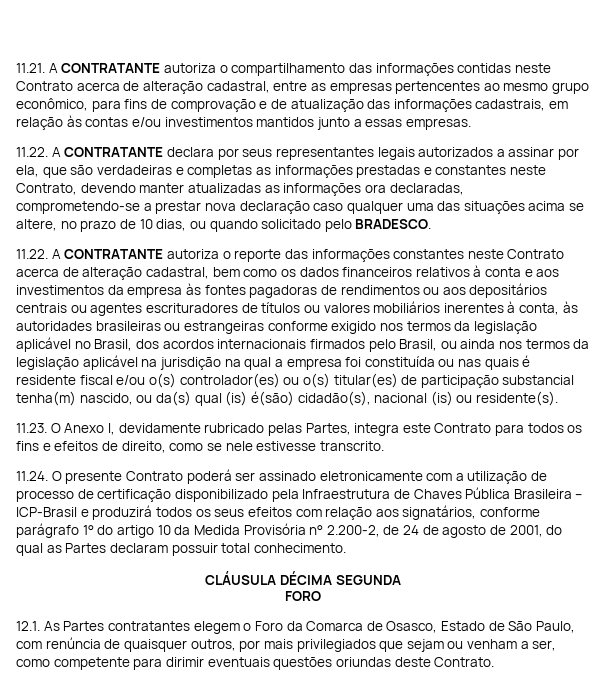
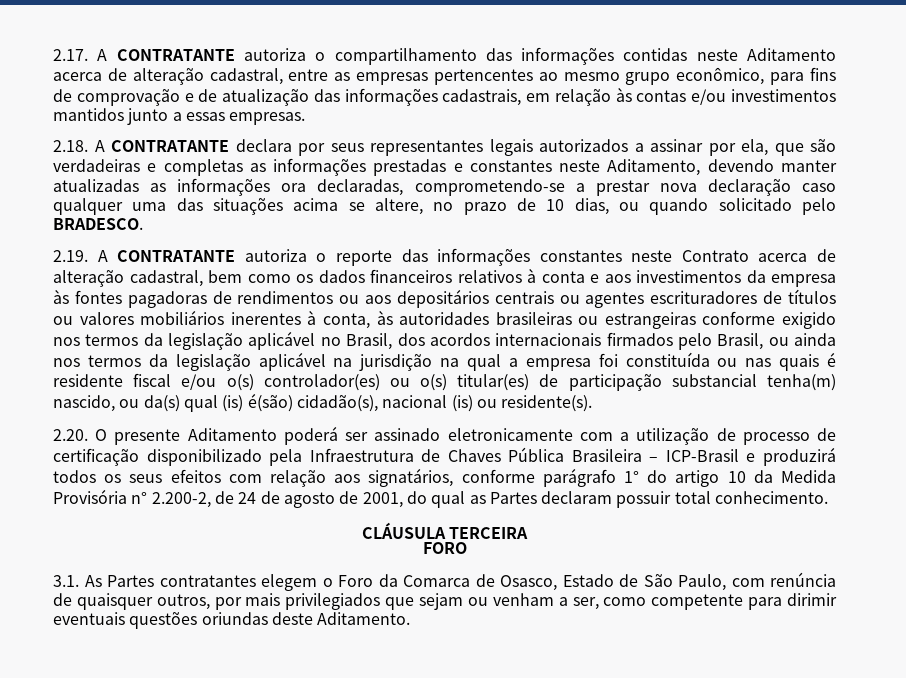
- 11.21. A CONTRATANTE autoriza o compartilhamento das informações contidas neste Contrato acerca de alteração cadastral, entre as empresas pertencentes ao mesmo grupo econômico, para fins de comprovação e de atualização das informações cadastrais, em relação às contas e/ou investimentos mantidos junto a essas empresas.
+ 2.17. A CONTRATANTE autoriza o compartilhamento das informações contidas neste Aditamento acerca de alteração cadastral, entre as empresas pertencentes ao mesmo grupo econômico, para fins de comprovação e de atualização das informações cadastrais, em relação às contas e/ou investimentos mantidos junto a essas empresas.
- 11.22. A CONTRATANTE declara por seus representantes legais autorizados a assinar por ela, que são verdadeiras e completas as informações prestadas e constantes neste Contrato, devendo manter atualizadas as informações ora declaradas, comprometendo-se a prestar nova declaração caso qualquer uma das situações acima se altere, no prazo de 10 dias, ou quando solicitado pelo BRADESCO.
+ 2.18. A CONTRATANTE declara por seus representantes legais autorizados a assinar por ela, que são verdadeiras e completas as informações prestadas e constantes neste Aditamento, devendo manter atualizadas as informações ora declaradas, comprometendo-se a prestar nova declaração caso qualquer uma das situações acima se altere, no prazo de 10 dias, ou quando solicitado pelo BRADESCO.
- 11.22. A CONTRATANTE autoriza o reporte das informações constantes neste Contrato acerca de alteração cadastral, bem como os dados financeiros relativos à conta e aos investimentos da empresa às fontes pagadoras de rendimentos ou aos depositários centrais ou agentes escrituradores de títulos ou valores mobiliários inerentes à conta, às autoridades brasileiras ou estrangeiras conforme exigido nos termos da legislação aplicável no Brasil, dos acordos internacionais firmados pelo Brasil, ou ainda nos termos da legislação aplicável na jurisdição na qual a empresa foi constituída ou nas quais é residente fiscal e/ou o(s) controlador(es) ou o(s) titular(es) de participação substancial tenha(m) nascido, ou da(s) qual (is) é(são) cidadão(s), nacional (is) ou residente(s).
+ 2.19. A CONTRATANTE autoriza o reporte das informações constantes neste Contrato acerca de alteração cadastral, bem como os dados financeiros relativos à conta e aos investimentos da empresa às fontes pagadoras de rendimentos ou aos depositários centrais ou agentes escrituradores de títulos ou valores mobiliários inerentes à conta, às autoridades brasileiras ou estrangeiras conforme exigido nos termos da legislação aplicável no Brasil, dos acordos internacionais firmados pelo Brasil, ou ainda nos termos da legislação aplicável na jurisdição na qual a empresa foi constituída ou nas quais é residente fiscal e/ou o(s) controlador(es) ou o(s) titular(es) de participação substancial tenha(m) nascido, ou da(s) qual (is) é(são) cidadão(s), nacional (is) ou residente(s).
- 11.23. O Anexo I, devidamente rubricado pelas Partes, integra este Contrato para todos os fins e efeitos de direito, como se nele estivesse transcrito.
- 11.24. O presente Contrato poderá ser assinado eletronicamente com a utilização de processo de certificação disponibilizado pela Infraestrutura de Chaves Pública Brasileira – ICP-Brasil e produzirá todos os seus efeitos com relação aos signatários, conforme parágrafo 1° do artigo 10 da Medida Provisória n° 2.200-2, de 24 de agosto de 2001, do qual as Partes declaram possuir total conhecimento.
+ 2.20. O presente Aditamento poderá ser assinado eletronicamente com a utilização de processo de certificação disponibilizado pela Infraestrutura de Chaves Pública Brasileira – ICP-Brasil e produzirá todos os seus efeitos com relação aos signatários, conforme parágrafo 1° do artigo 10 da Medida Provisória n° 2.200-2, de 24 de agosto de 2001, do qual as Partes declaram possuir total conhecimento.
- CLÁUSULA DÉCIMA SEGUNDA
+ CLÁUSULA TERCEIRA
- 12.1. As Partes contratantes elegem o Foro da Comarca de Osasco, Estado de São Paulo, com renúncia de quaisquer outros, por mais privilegiados que sejam ou venham a ser, como competente para dirimir eventuais questões oriundas deste Contrato.
+ 3.1. As Partes contratantes elegem o Foro da Comarca de Osasco, Estado de São Paulo, com renúncia de quaisquer outros, por mais privilegiados que sejam ou venham a ser, como competente para dirimir eventuais questões oriundas deste Aditamento.

